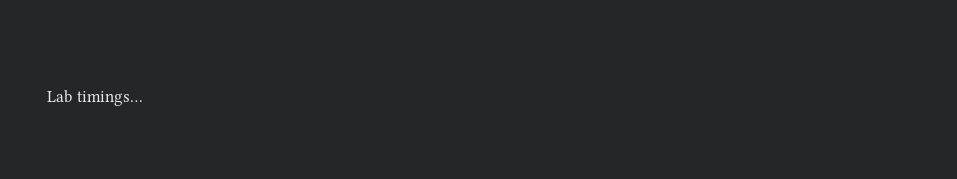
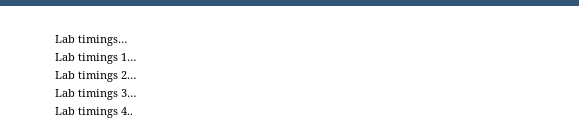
+ Lab timings 1…
+ Lab timings 2…
+ Lab timings 3…
+ Lab timings 4..

